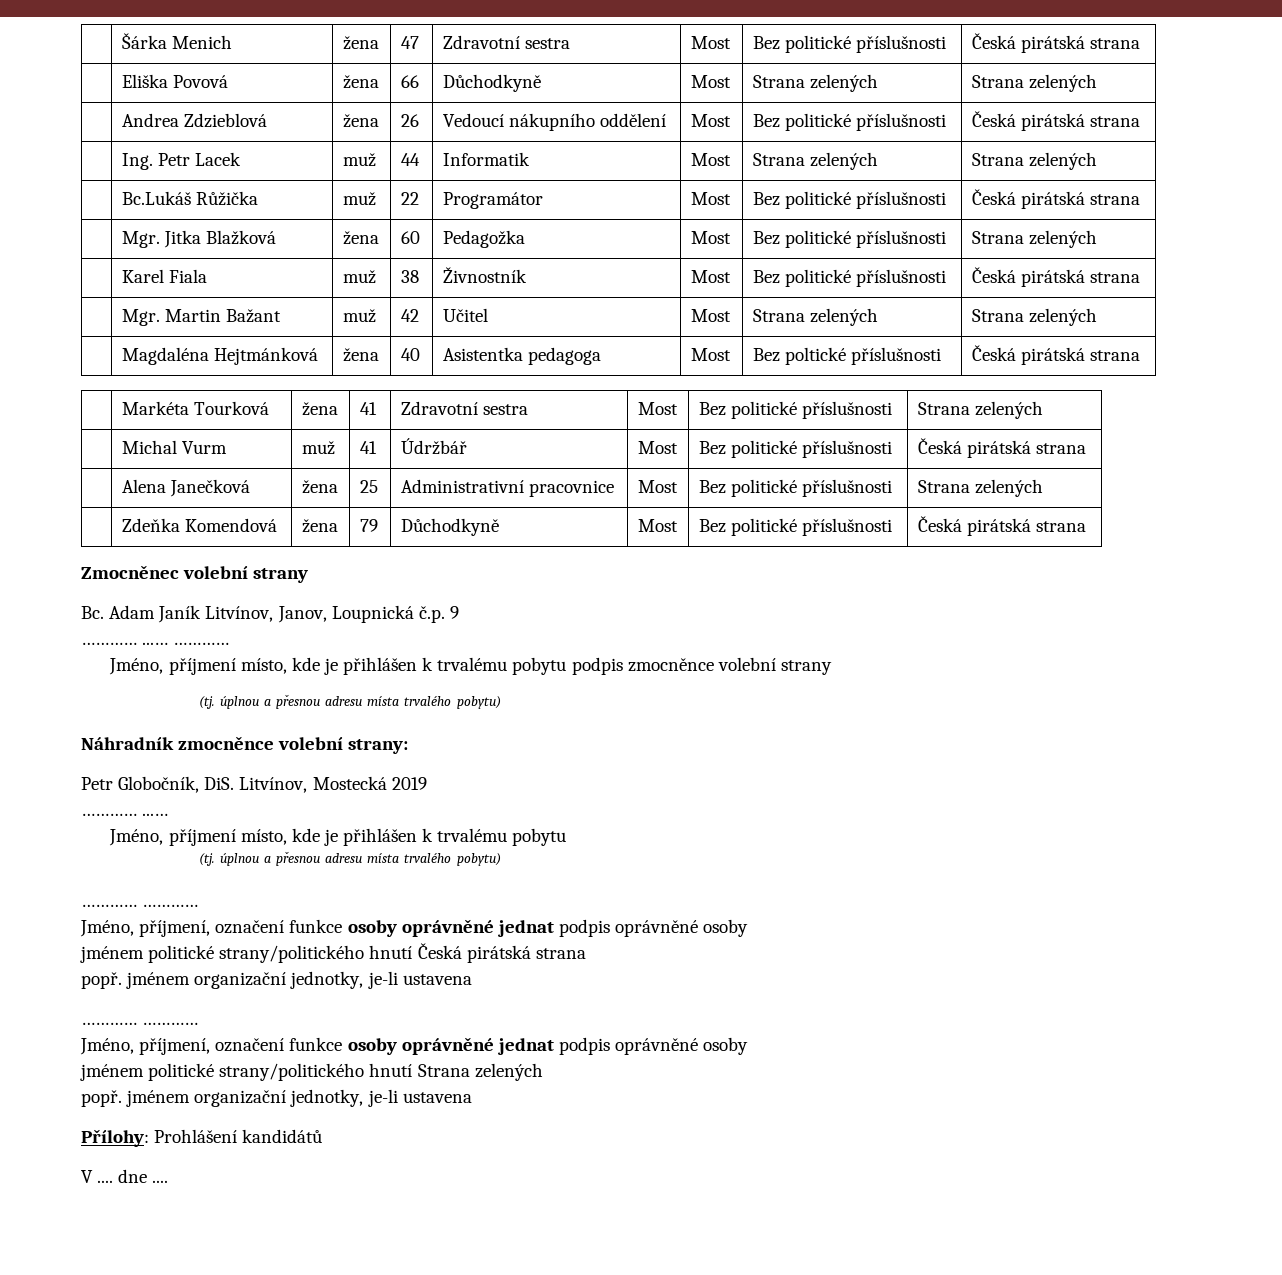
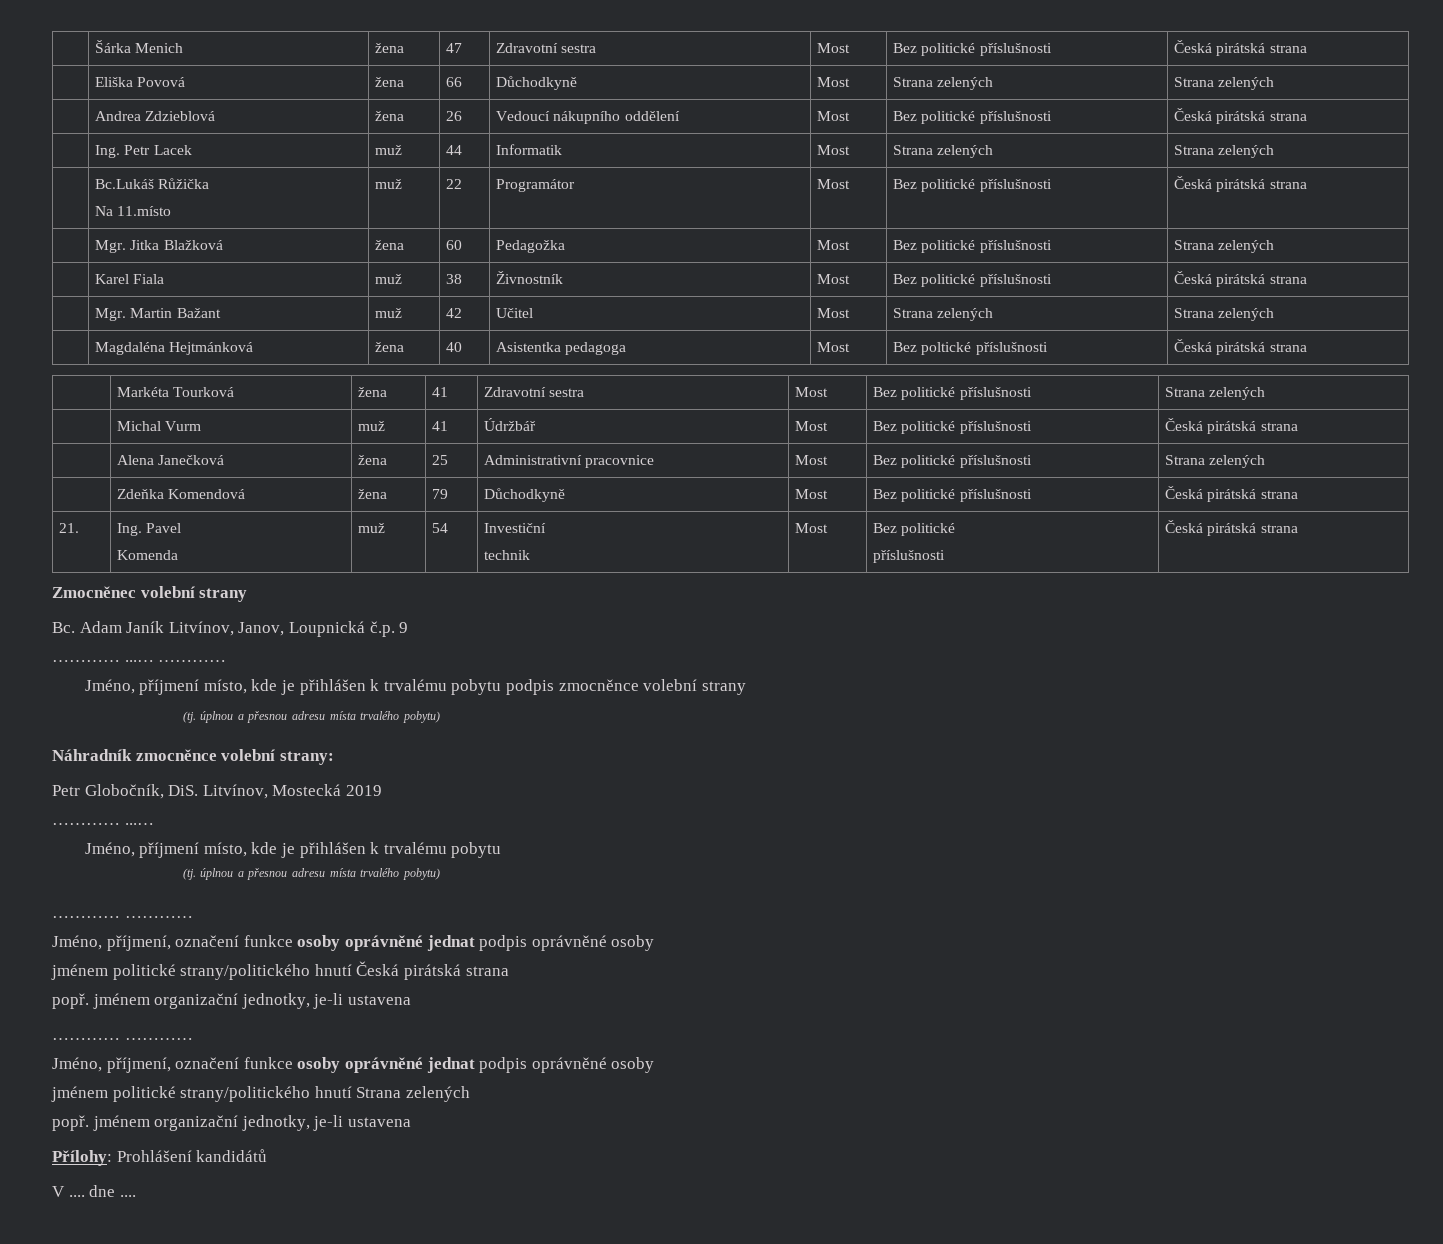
- | Bc.Lukáš Růžička | muž | 22 | Programátor | Most | Bez politické příslušnosti | Česká pirátská strana
+ | Bc.Lukáš Růžička
+ Na 11.místo | muž | 22 | Programátor | Most | Bez politické příslušnosti | Česká pirátská strana
+ 21. | Ing. Pavel
+ Komenda | muž | 54 | Investiční
+ technik | Most | Bez politické
+ příslušnosti | Česká pirátská strana

